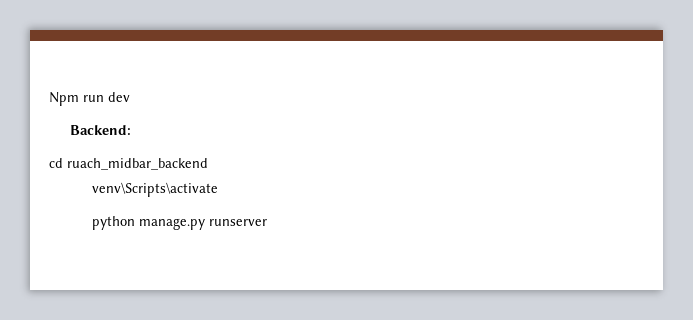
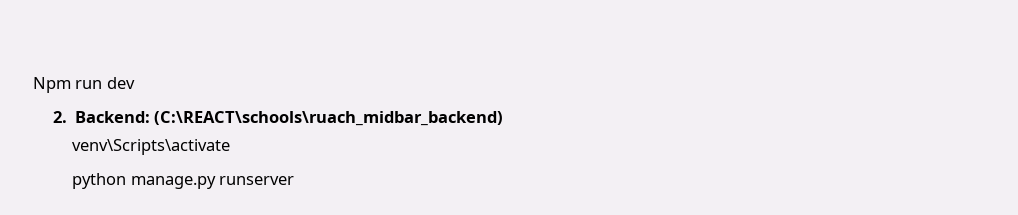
- Backend:
- cd ruach_midbar_backend
+ 2. Backend: (C:\REACT\schools\ruach_midbar_backend)

